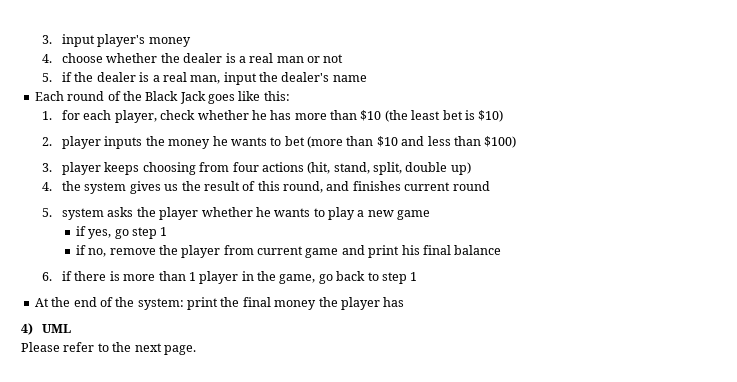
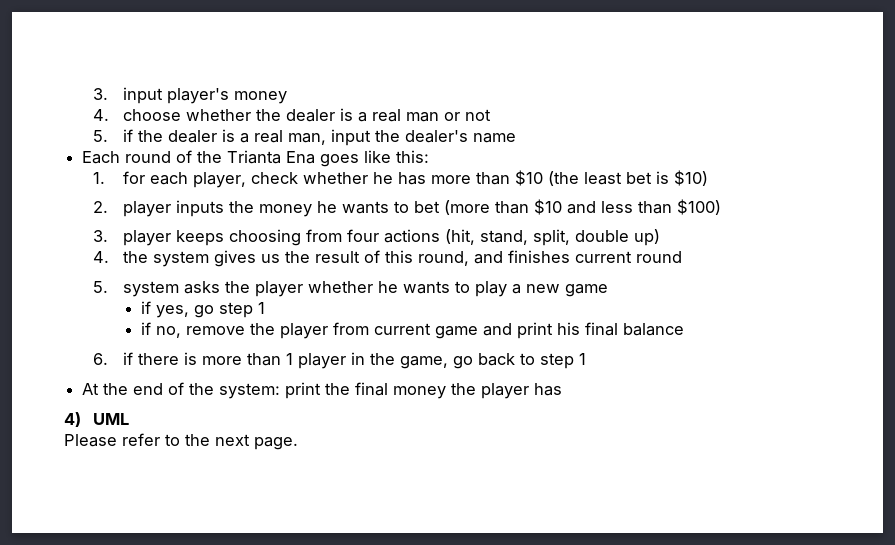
- Each round of the Black Jack goes like this:
+ Each round of the Trianta Ena goes like this:

